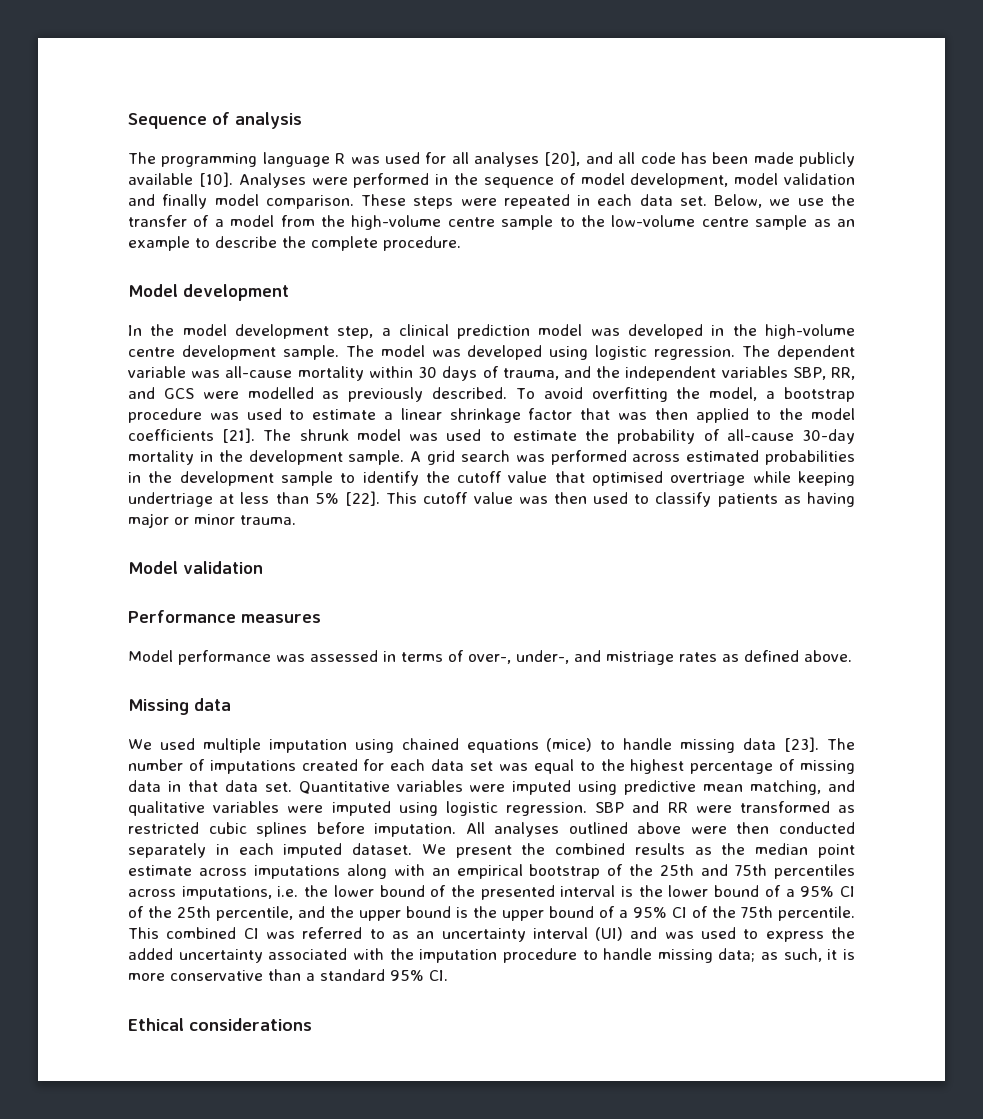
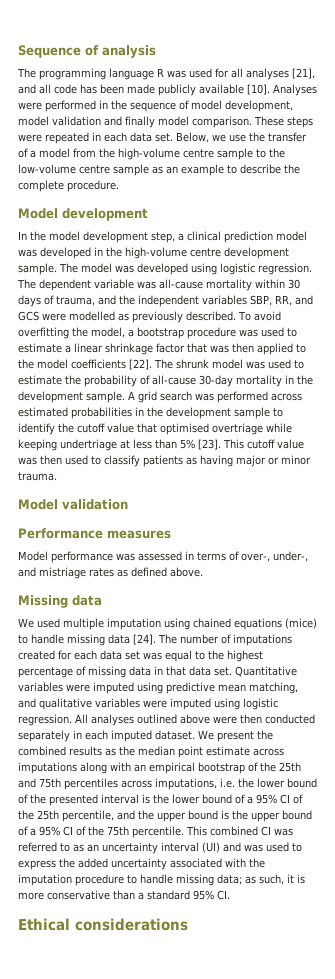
- The programming language R was used for all analyses [20], and all code has been made publicly available [10].
+ The programming language R was used for all analyses [21], and all code has been made publicly available [10].
- To avoid overfitting the model, a bootstrap procedure was used to estimate a linear shrinkage factor that was then applied to the model coefficients [21].
+ To avoid overfitting the model, a bootstrap procedure was used to estimate a linear shrinkage factor that was then applied to the model coefficients [22].
- A grid search was performed across estimated probabilities in the development sample to identify the cutoff value that optimised overtriage while keeping undertriage at less than 5% [22].
+ A grid search was performed across estimated probabilities in the development sample to identify the cutoff value that optimised overtriage while keeping undertriage at less than 5% [23].
- We used multiple imputation using chained equations (mice) to handle missing data [23].
+ We used multiple imputation using chained equations (mice) to handle missing data [24].
- SBP and RR were transformed as restricted cubic splines before imputation.

